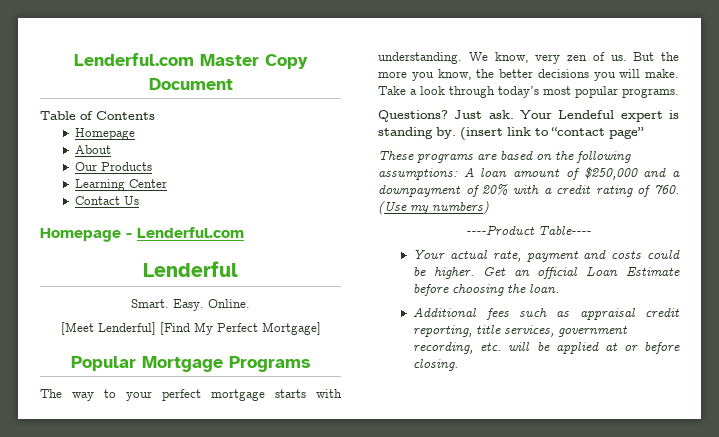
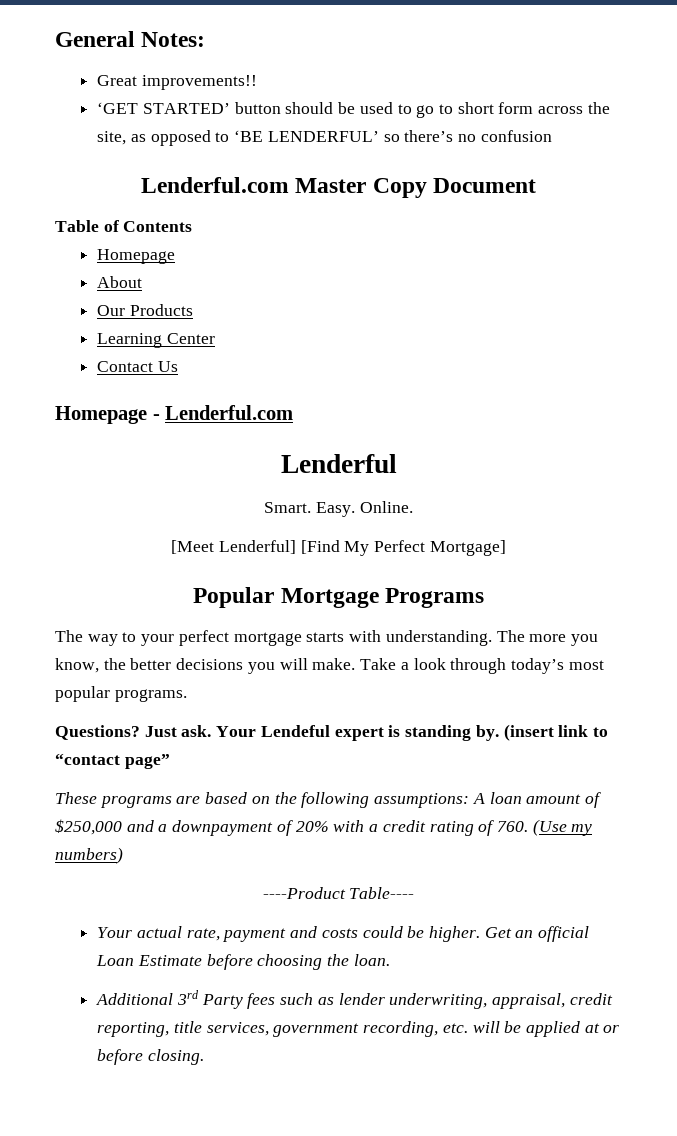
+ General Notes:
+ Great improvements!!
+ ‘GET STARTED’ button should be used to go to short form across the site, as opposed to ‘BE LENDERFUL’ so there’s no confusion
- We know, very zen of us. But the more you know, the better decisions you will make.
+ The more you know, the better decisions you will make.
- Additional fees such as appraisal credit reporting, title services, government recording, etc. will be applied at or before closing.
+ Additional 3rd Party fees such as lender underwriting, appraisal, credit reporting, title services, government recording, etc. will be applied at or before closing.

